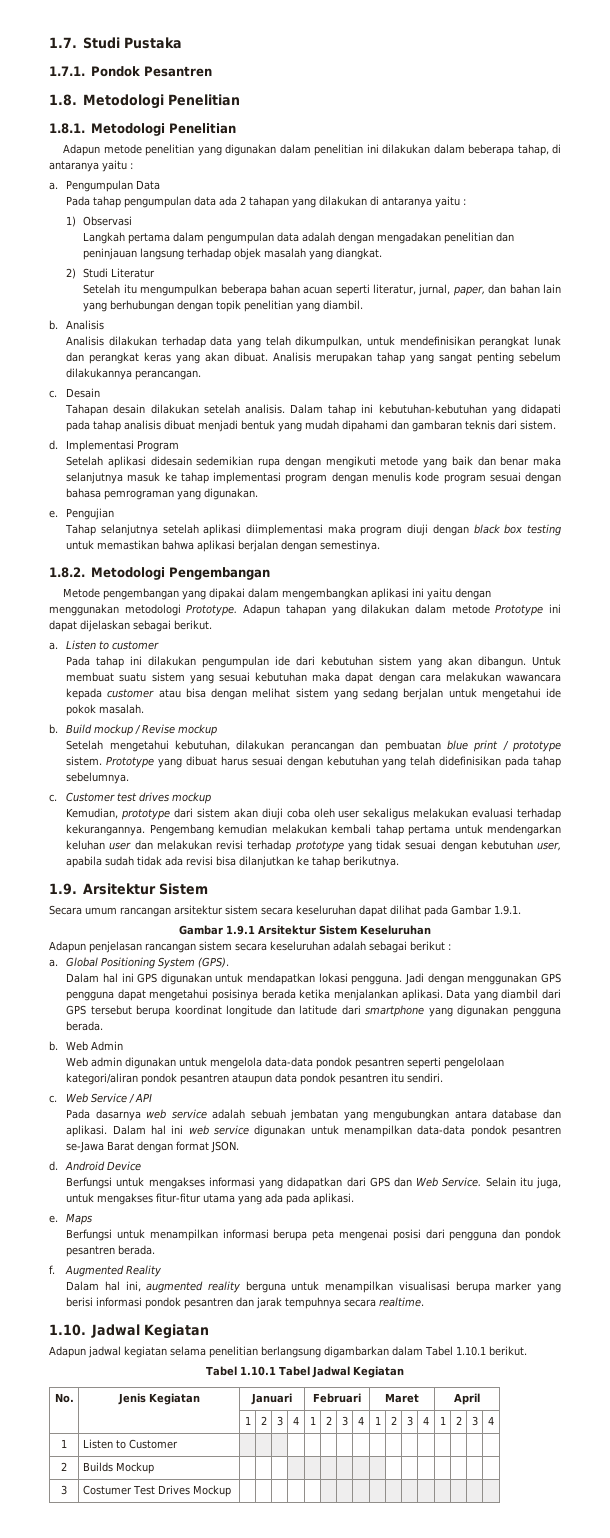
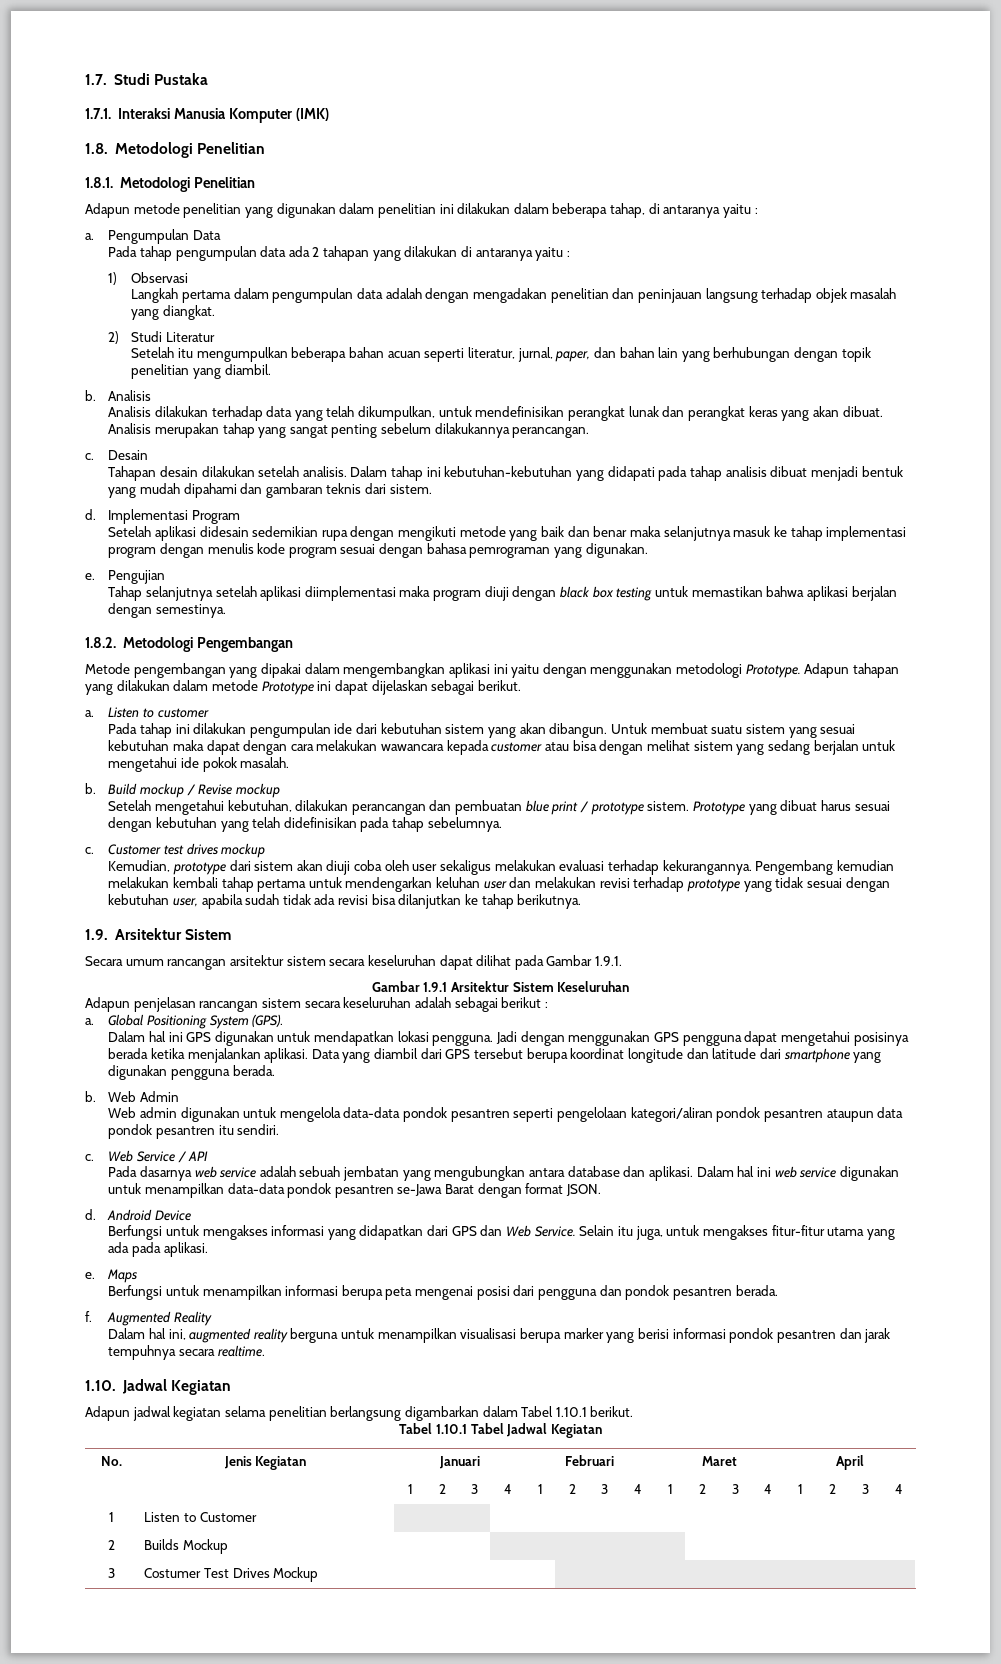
- 1.7.1. Pondok Pesantren
+ 1.7.1. Interaksi Manusia Komputer (IMK)

